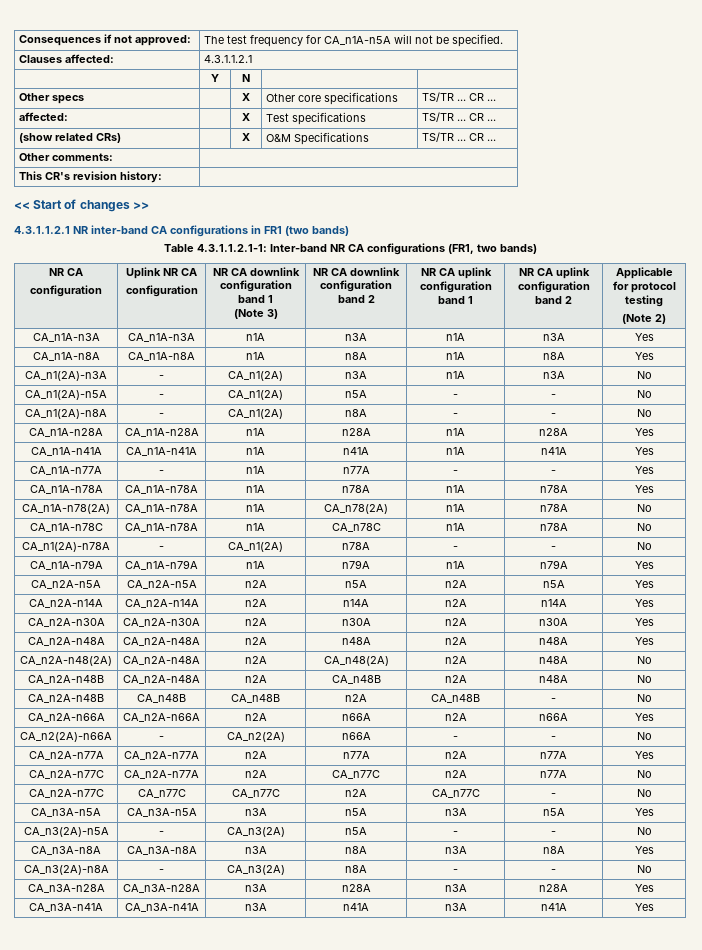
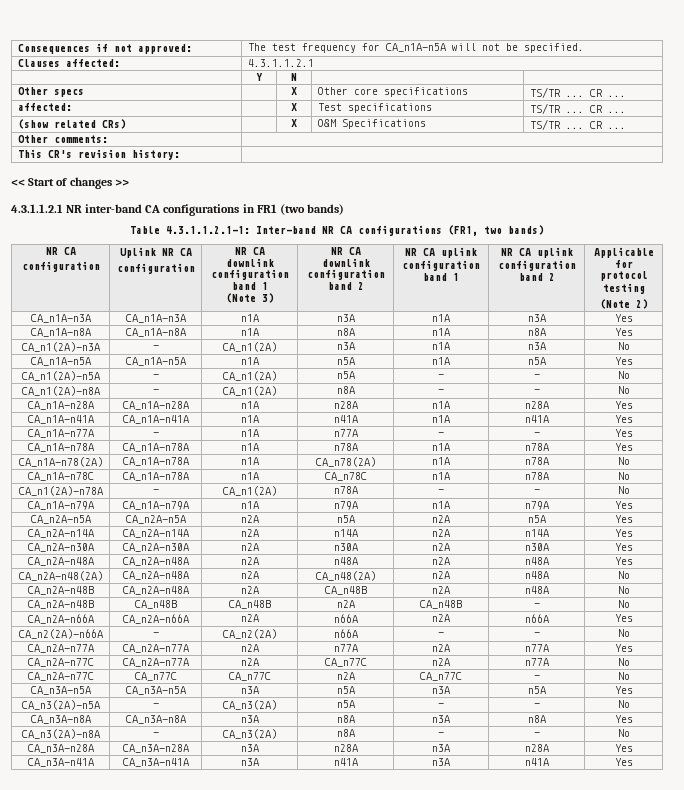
+ CA_n1A-n5A | CA_n1A-n5A | n1A | n5A | n1A | n5A | Yes

